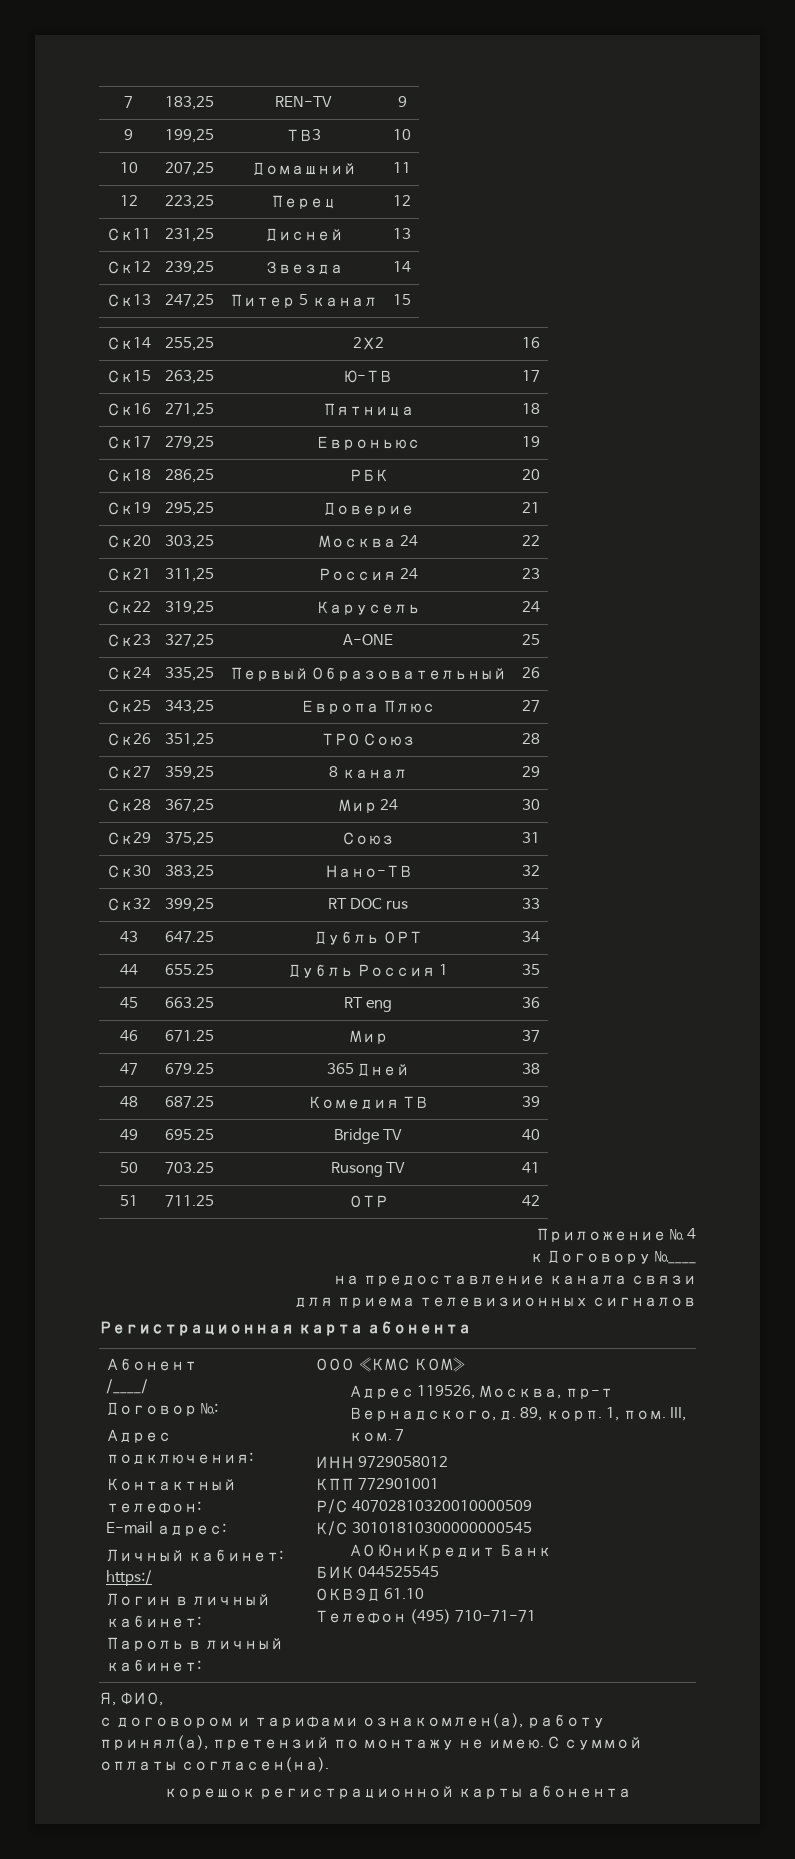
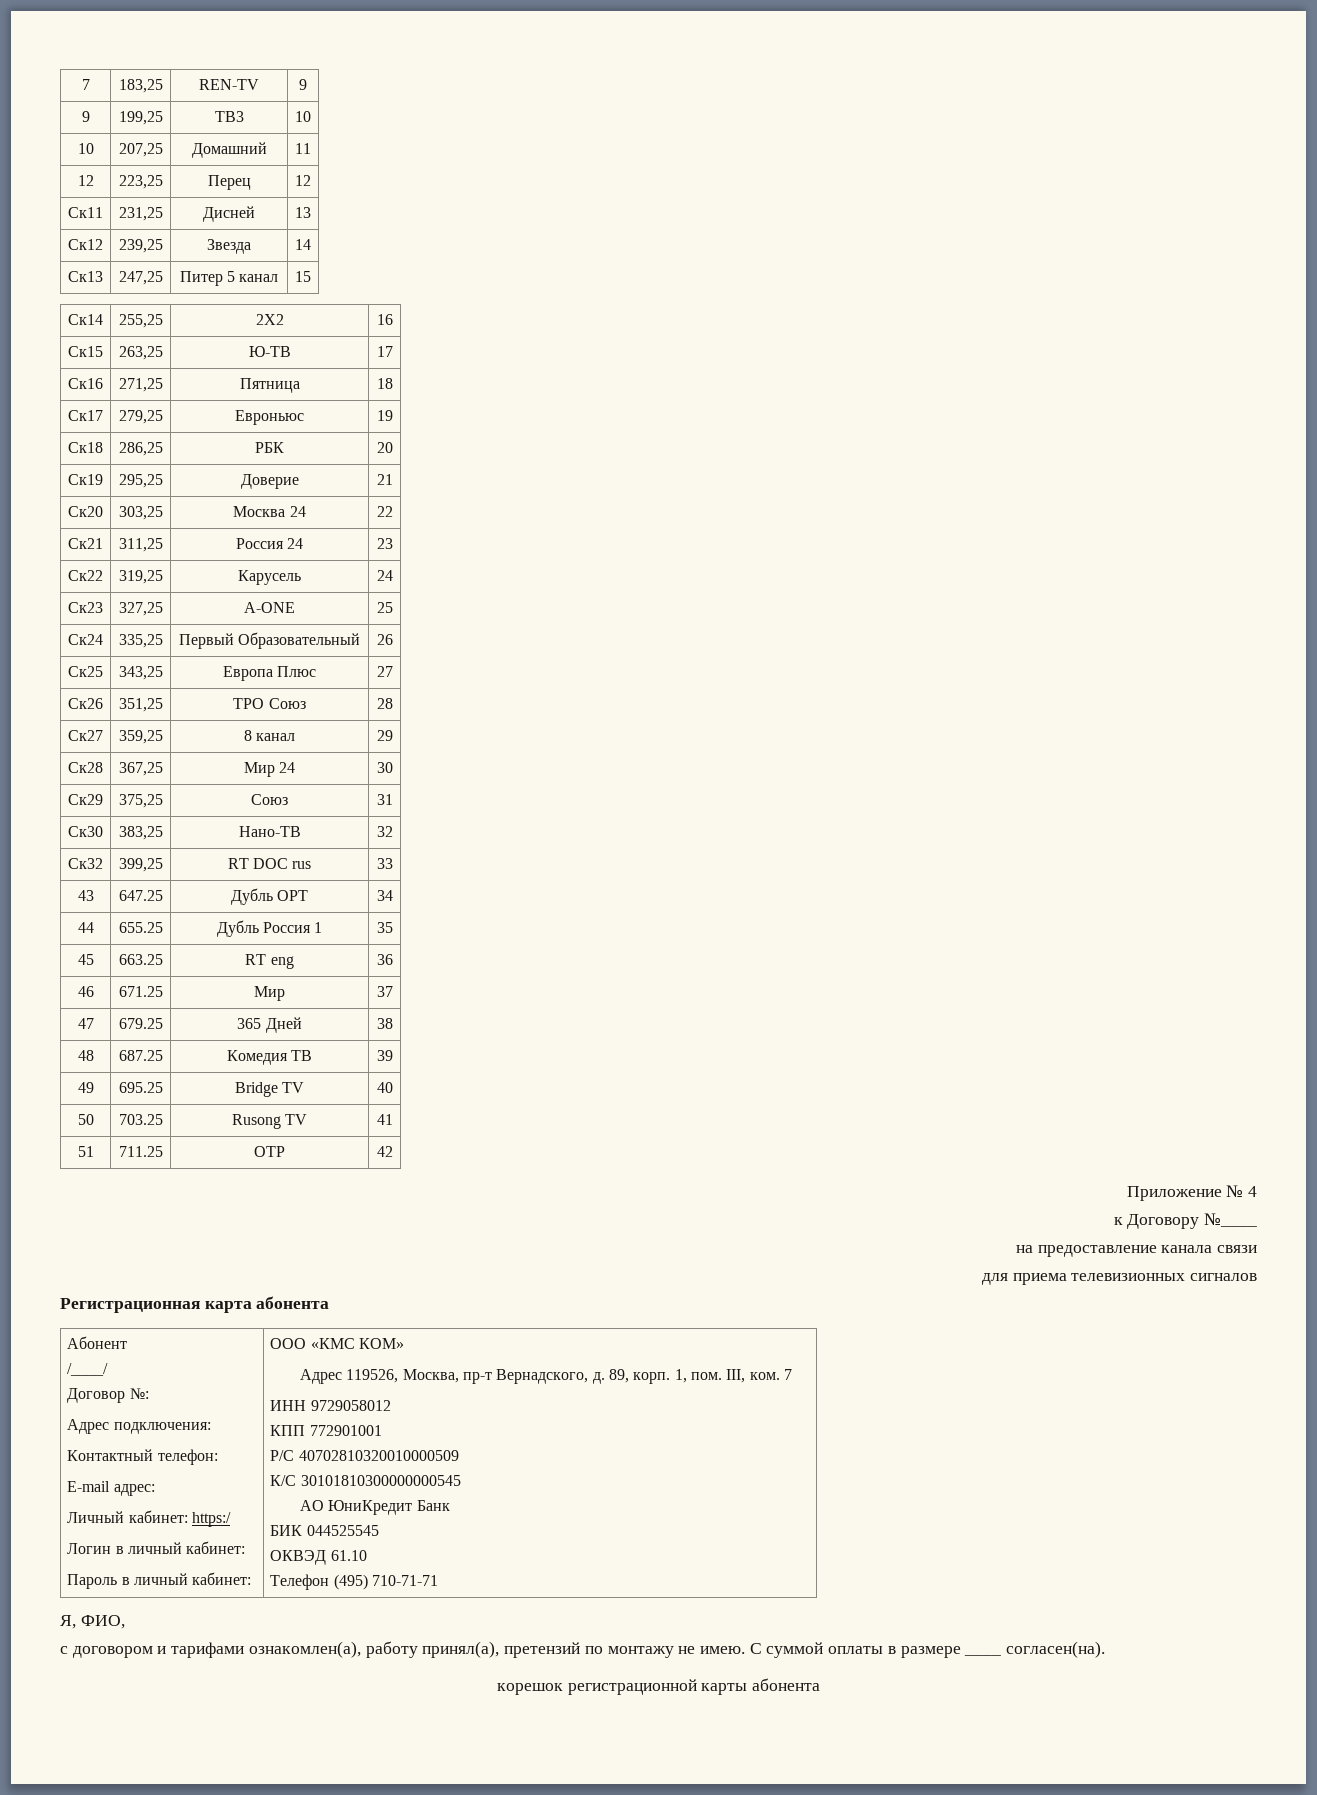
- С суммой оплаты согласен(на).
+ С суммой оплаты в размере ____ согласен(на).

